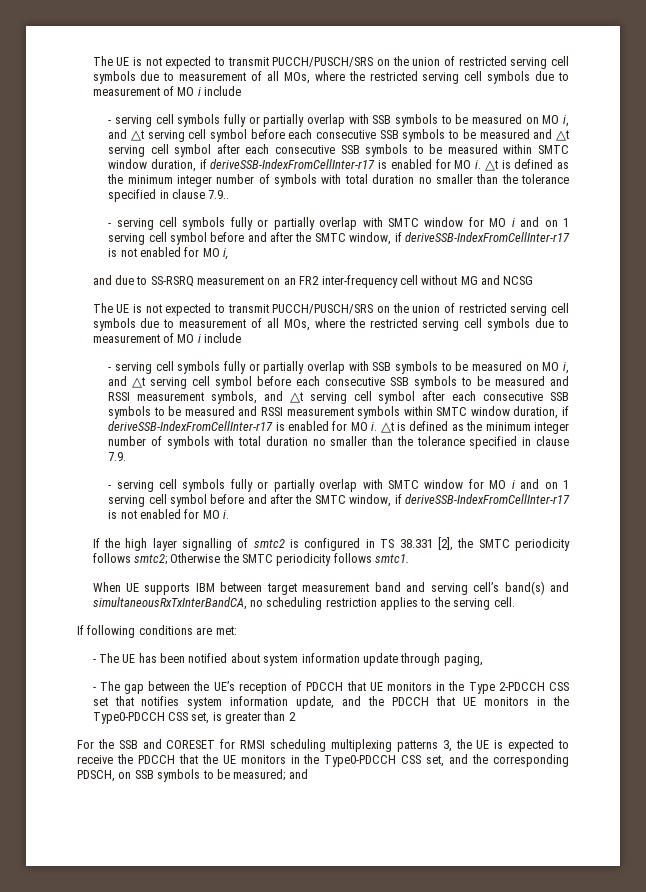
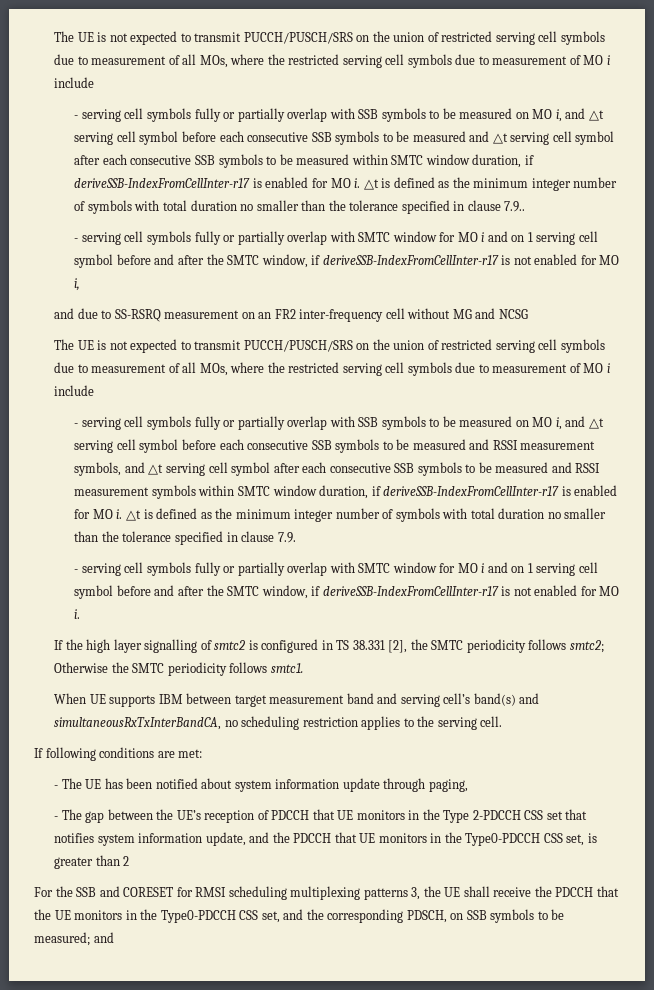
- For the SSB and CORESET for RMSI scheduling multiplexing patterns 3, the UE is expected to receive the PDCCH that the UE monitors in the Type0-PDCCH CSS set, and the corresponding PDSCH, on SSB symbols to be measured; and
+ For the SSB and CORESET for RMSI scheduling multiplexing patterns 3, the UE shall receive the PDCCH that the UE monitors in the Type0-PDCCH CSS set, and the corresponding PDSCH, on SSB symbols to be measured; and

